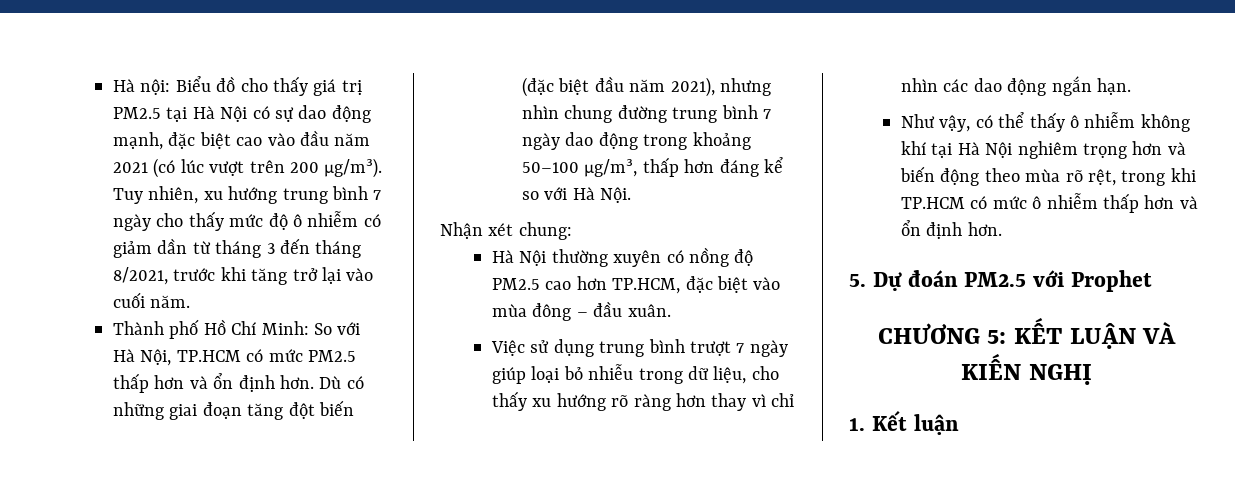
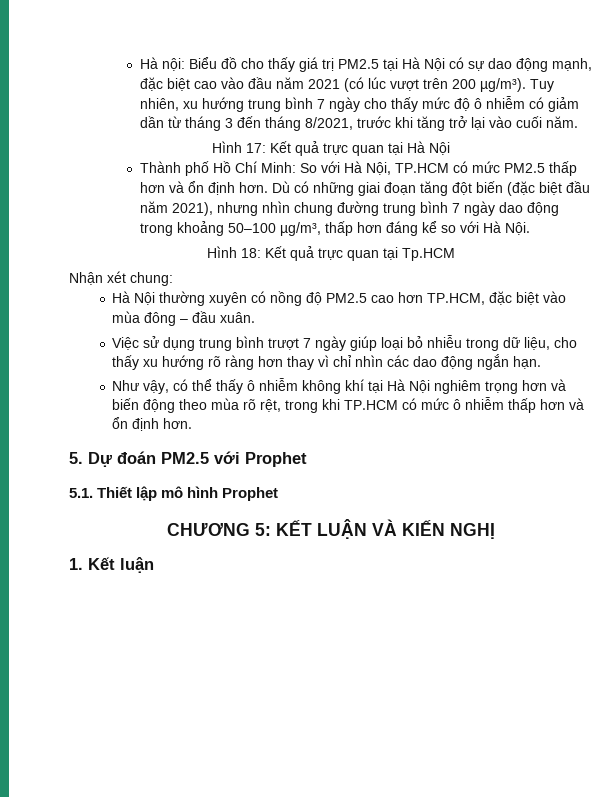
+ Hình 17: Kết quả trực quan tại Hà Nội
+ Hình 18: Kết quả trực quan tại Tp.HCM
+ 5.1. Thiết lập mô hình Prophet

